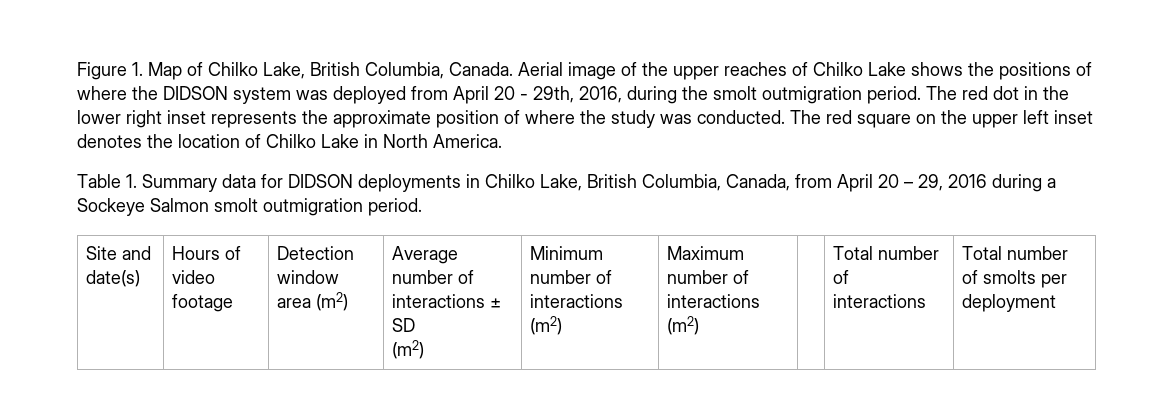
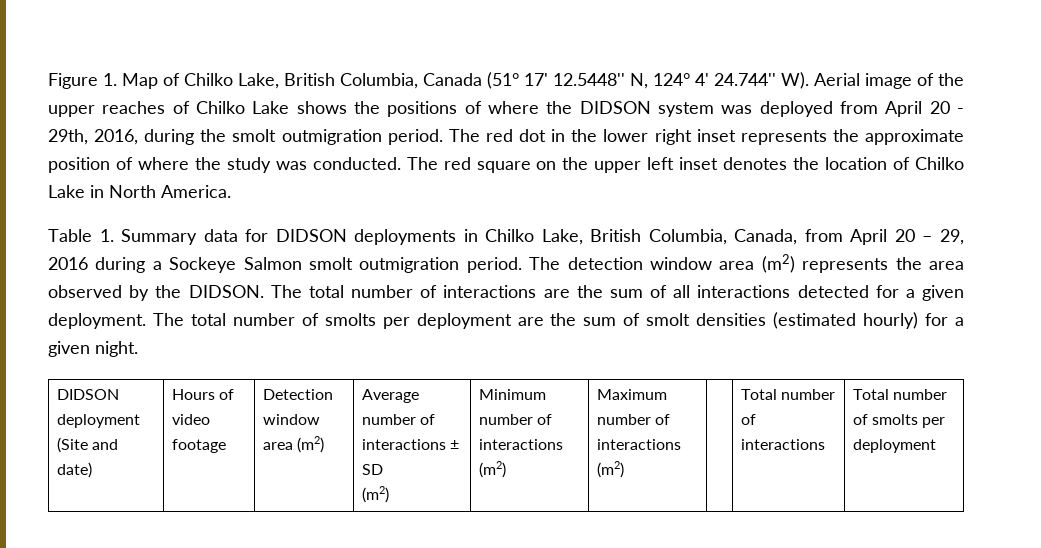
- Figure 1. Map of Chilko Lake, British Columbia, Canada. Aerial image of the upper reaches of Chilko Lake shows the positions of where the DIDSON system was deployed from April 20 - 29th, 2016, during the smolt outmigration period.
+ Figure 1. Map of Chilko Lake, British Columbia, Canada (51° 17' 12.5448'' N, 124° 4' 24.744'' W). Aerial image of the upper reaches of Chilko Lake shows the positions of where the DIDSON system was deployed from April 20 - 29th, 2016, during the smolt outmigration period.
- Table 1. Summary data for DIDSON deployments in Chilko Lake, British Columbia, Canada, from April 20 – 29, 2016 during a Sockeye Salmon smolt outmigration period.
- Site and date(s) | Hours of video footage | Detection window area (m2) | Average number of interactions ± SD
+ Table 1. Summary data for DIDSON deployments in Chilko Lake, British Columbia, Canada, from April 20 – 29, 2016 during a Sockeye Salmon smolt outmigration period. The detection window area (m2) represents the area observed by the DIDSON. The total number of interactions are the sum of all interactions detected for a given deployment. The total number of smolts per deployment are the sum of smolt densities (estimated hourly) for a given night.
+ DIDSON deployment (Site and date) | Hours of video footage | Detection window area (m2) | Average number of interactions ± SD

